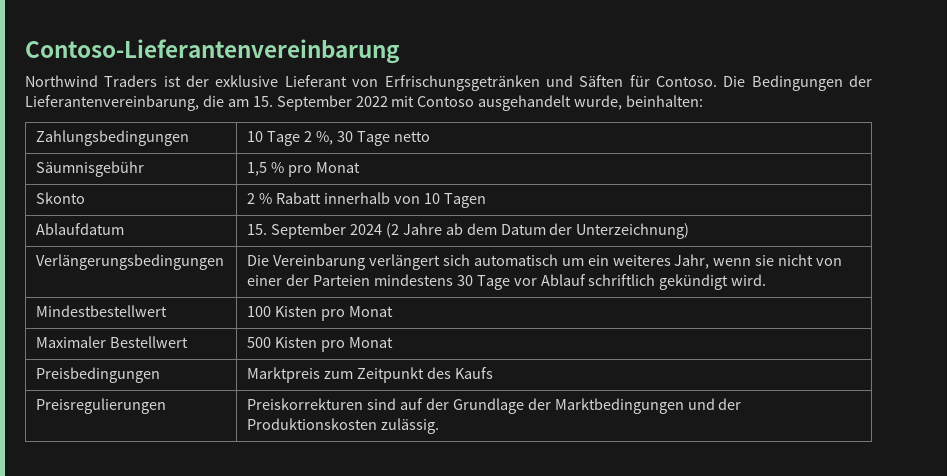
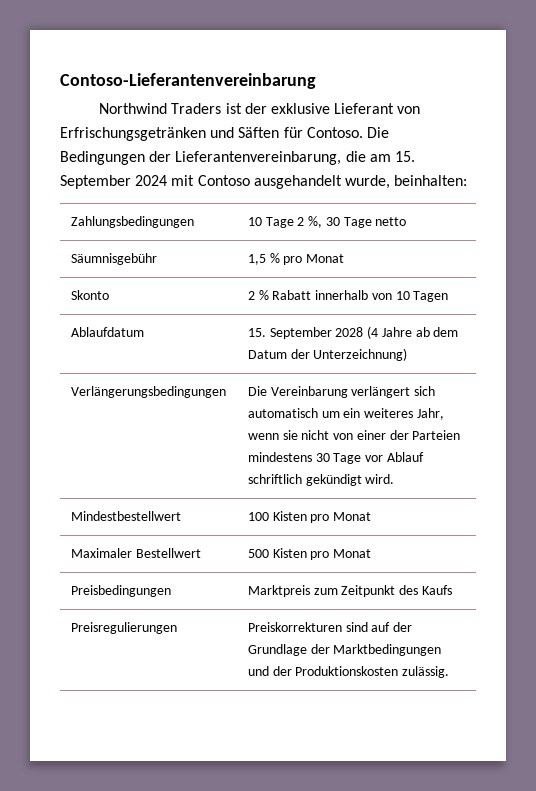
- Die Bedingungen der Lieferantenvereinbarung, die am 15. September 2022 mit Contoso ausgehandelt wurde, beinhalten:
+ Die Bedingungen der Lieferantenvereinbarung, die am 15. September 2024 mit Contoso ausgehandelt wurde, beinhalten:
- Ablaufdatum | 15. September 2024 (2 Jahre ab dem Datum der Unterzeichnung)
+ Ablaufdatum | 15. September 2028 (4 Jahre ab dem Datum der Unterzeichnung)

